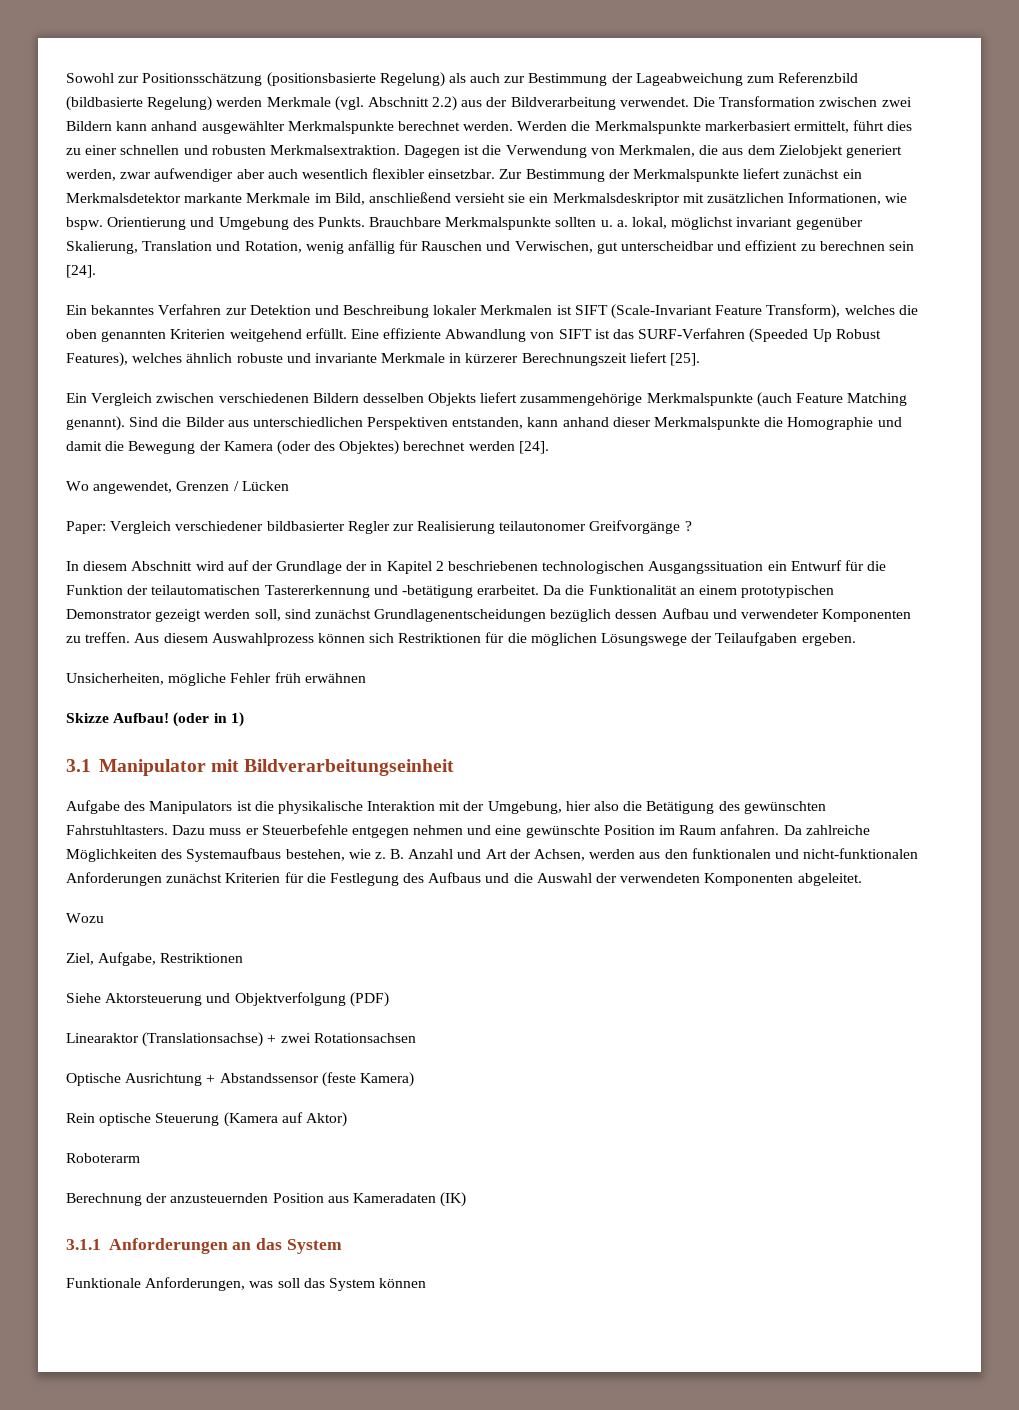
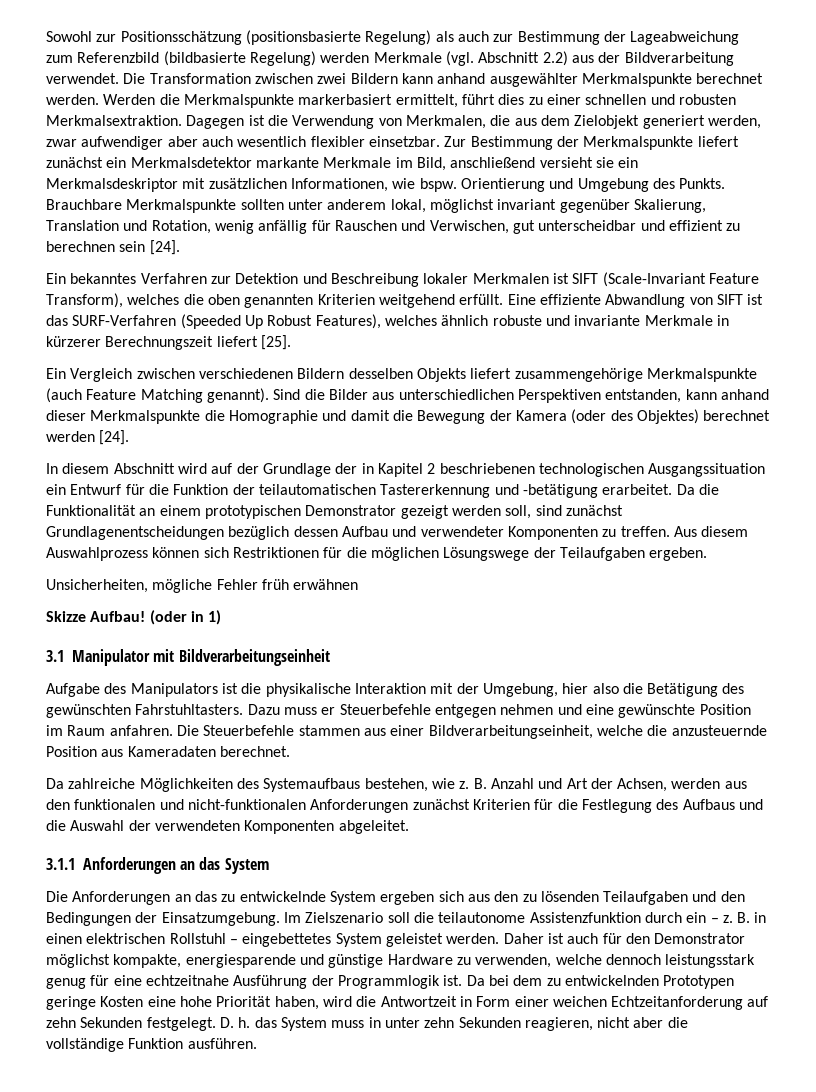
- Brauchbare Merkmalspunkte sollten u. a. lokal, möglichst invariant gegenüber Skalierung, Translation und Rotation, wenig anfällig für Rauschen und Verwischen, gut unterscheidbar und effizient zu berechnen sein [24].
+ Brauchbare Merkmalspunkte sollten unter anderem lokal, möglichst invariant gegenüber Skalierung, Translation und Rotation, wenig anfällig für Rauschen und Verwischen, gut unterscheidbar und effizient zu berechnen sein [24].
- Wo angewendet, Grenzen / Lücken
- Paper: Vergleich verschiedener bildbasierter Regler zur Realisierung teilautonomer Greifvorgänge ?
- Dazu muss er Steuerbefehle entgegen nehmen und eine gewünschte Position im Raum anfahren. Da zahlreiche Möglichkeiten des Systemaufbaus bestehen, wie z.
+ Dazu muss er Steuerbefehle entgegen nehmen und eine gewünschte Position im Raum anfahren. Die Steuerbefehle stammen aus einer Bildverarbeitungseinheit, welche die anzusteuernde Position aus Kameradaten berechnet.
+ Da zahlreiche Möglichkeiten des Systemaufbaus bestehen, wie z.
- Wozu
- Ziel, Aufgabe, Restriktionen
- Siehe Aktorsteuerung und Objektverfolgung (PDF)
- Linearaktor (Translationsachse) + zwei Rotationsachsen
- Optische Ausrichtung + Abstandssensor (feste Kamera)
- Rein optische Steuerung (Kamera auf Aktor)
- Roboterarm
- Berechnung der anzusteuernden Position aus Kameradaten (IK)
- Funktionale Anforderungen, was soll das System können
+ Die Anforderungen an das zu entwickelnde System ergeben sich aus den zu lösenden Teilaufgaben und den Bedingungen der Einsatzumgebung. Im Zielszenario soll die teilautonome Assistenzfunktion durch ein – z. B. in einen elektrischen Rollstuhl – eingebettetes System geleistet werden. Daher ist auch für den Demonstrator möglichst kompakte, energiesparende und günstige Hardware zu verwenden, welche dennoch leistungsstark genug für eine echtzeitnahe Ausführung der Programmlogik ist. Da bei dem zu entwickelnden Prototypen geringe Kosten eine hohe Priorität haben, wird die Antwortzeit in Form einer weichen Echtzeitanforderung auf zehn Sekunden festgelegt. D. h. das System muss in unter zehn Sekunden reagieren, nicht aber die vollständige Funktion ausführen.

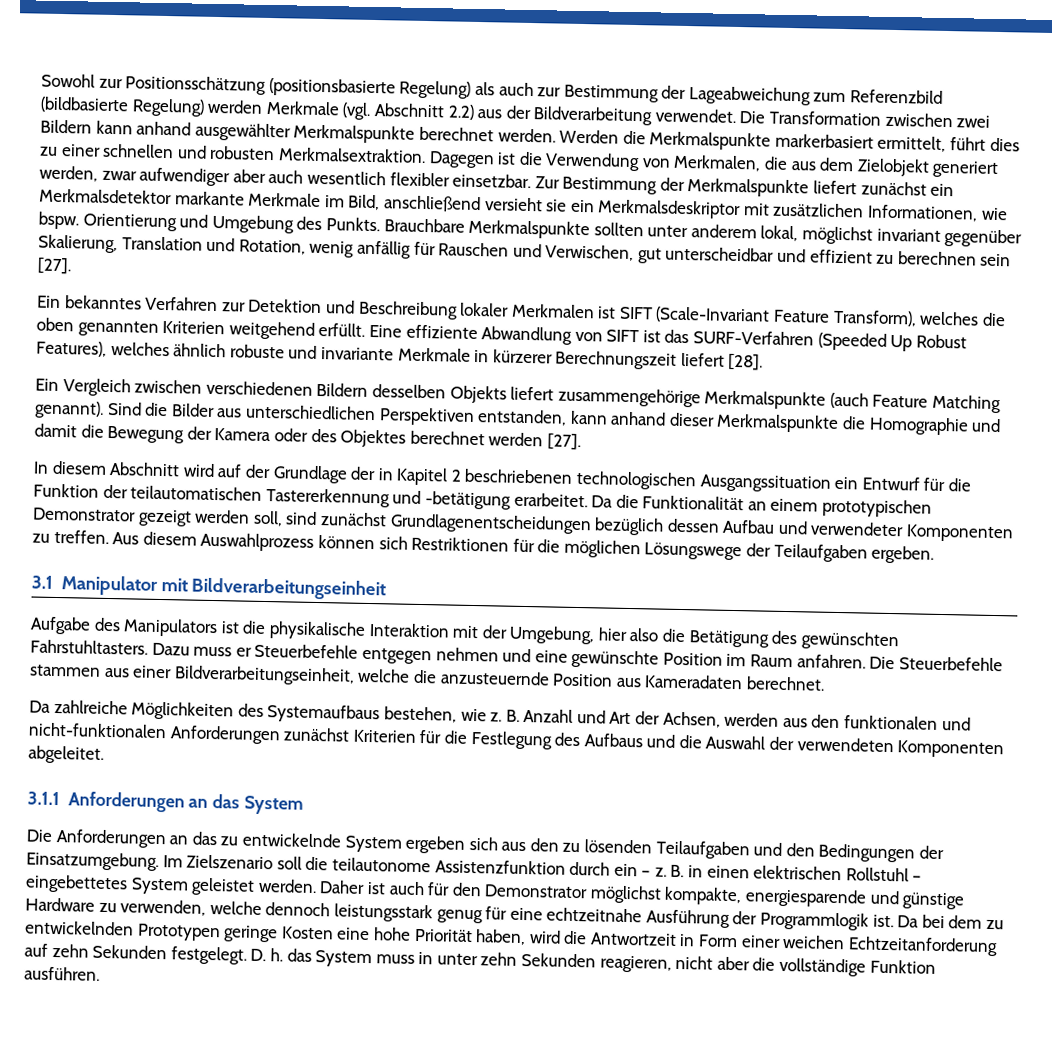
- Brauchbare Merkmalspunkte sollten unter anderem lokal, möglichst invariant gegenüber Skalierung, Translation und Rotation, wenig anfällig für Rauschen und Verwischen, gut unterscheidbar und effizient zu berechnen sein [24].
+ Brauchbare Merkmalspunkte sollten unter anderem lokal, möglichst invariant gegenüber Skalierung, Translation und Rotation, wenig anfällig für Rauschen und Verwischen, gut unterscheidbar und effizient zu berechnen sein [27].
- Eine effiziente Abwandlung von SIFT ist das SURF-Verfahren (Speeded Up Robust Features), welches ähnlich robuste und invariante Merkmale in kürzerer Berechnungszeit liefert [25].
+ Eine effiziente Abwandlung von SIFT ist das SURF-Verfahren (Speeded Up Robust Features), welches ähnlich robuste und invariante Merkmale in kürzerer Berechnungszeit liefert [28].
- Sind die Bilder aus unterschiedlichen Perspektiven entstanden, kann anhand dieser Merkmalspunkte die Homographie und damit die Bewegung der Kamera (oder des Objektes) berechnet werden [24].
+ Sind die Bilder aus unterschiedlichen Perspektiven entstanden, kann anhand dieser Merkmalspunkte die Homographie und damit die Bewegung der Kamera oder des Objektes berechnet werden [27].
- Unsicherheiten, mögliche Fehler früh erwähnen
- Skizze Aufbau! (oder in 1)

